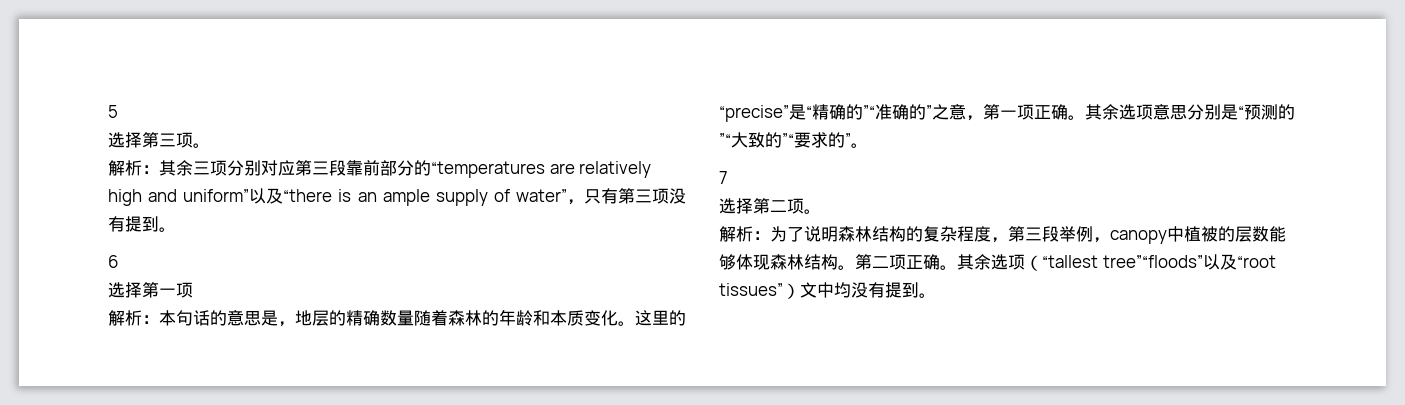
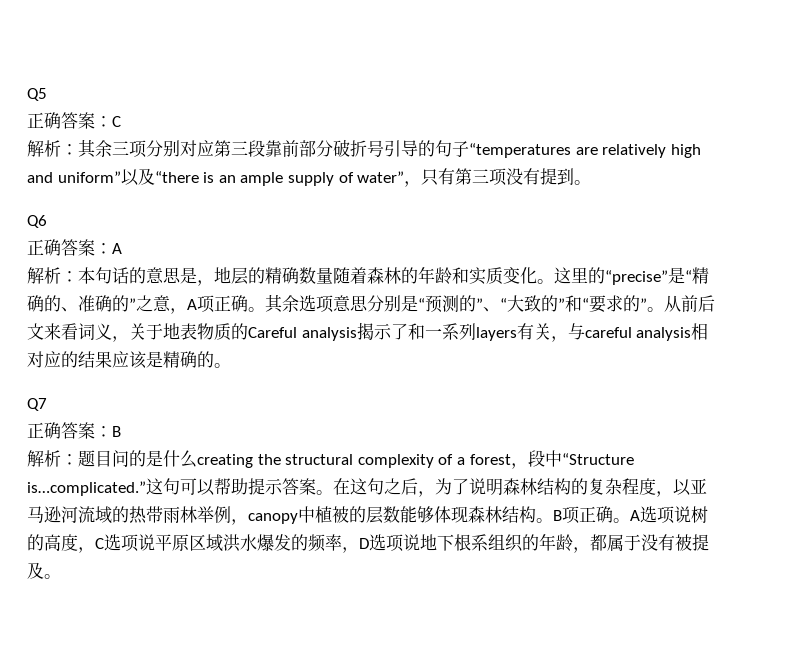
- 5
- 选择第三项。
+ Q5
+ 正确答案：C
- 解析：其余三项分别对应第三段靠前部分的“temperatures are relatively high and uniform”以及“there is an ample supply of water”，只有第三项没有提到。
+ 解析：其余三项分别对应第三段靠前部分破折号引导的句子“temperatures are relatively high and uniform”以及“there is an ample supply of water”，只有第三项没有提到。
- 6
- 选择第一项
+ Q6
+ 正确答案：A
- 解析：本句话的意思是，地层的精确数量随着森林的年龄和本质变化。
+ 解析：本句话的意思是，地层的精确数量随着森林的年龄和实质变化。
- 这里的“precise”是“精确的”“准确的”之意，第一项正确。
+ 这里的“precise”是“精确的、准确的”之意，A项正确。
- 其余选项意思分别是“预测的”“大致的”“要求的”。
- 7
- 选择第二项。
- 解析：为了说明森林结构的复杂程度，第三段举例，canopy中植被的层数能够体现森林结构。
+ 其余选项意思分别是“预测的”、“大致的”和“要求的”。从前后文来看词义，关于地表物质的Careful analysis揭示了和一系列layers有关，与careful analysis相对应的结果应该是精确的。
+ Q7
+ 正确答案：B
+ 解析：题目问的是什么creating the structural complexity of a forest，段中“Structure is…complicated.”这句可以帮助提示答案。在这句之后，为了说明森林结构的复杂程度，以亚马逊河流域的热带雨林举例，canopy中植被的层数能够体现森林结构。
- 第二项正确。其余选项（“tallest tree”“floods”以及“root tissues”）文中均没有提到。
+ B项正确。A选项说树的高度，C选项说平原区域洪水爆发的频率，D选项说地下根系组织的年龄，都属于没有被提及。

